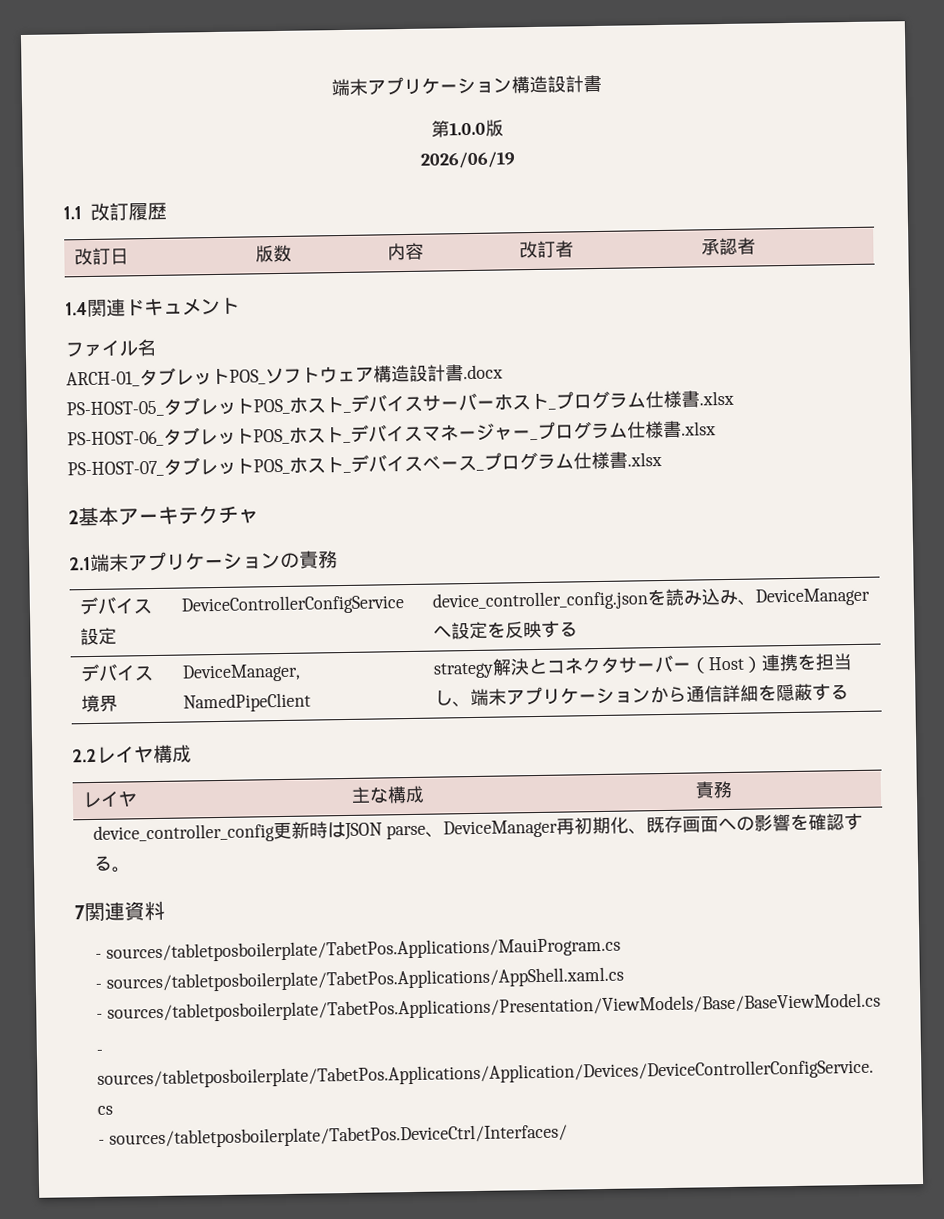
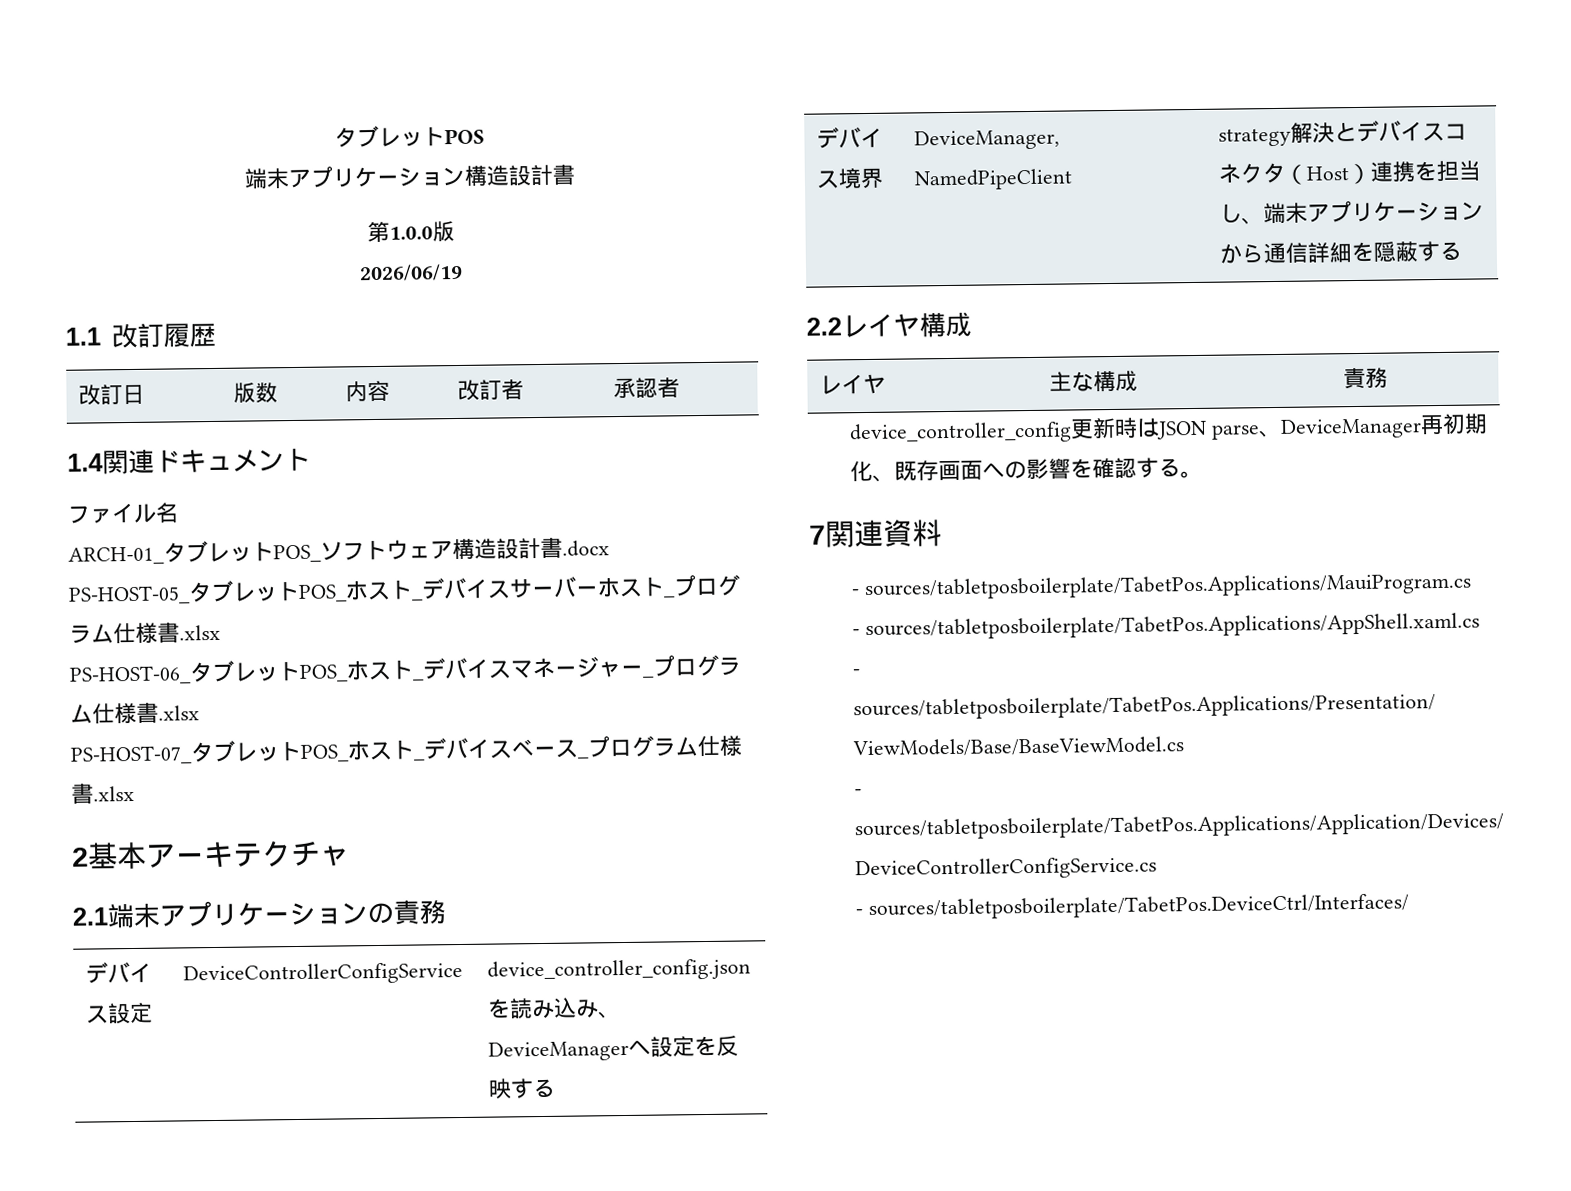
+ タブレットPOS
- デバイス境界 | DeviceManager, NamedPipeClient | strategy解決とコネクタサーバー（Host）連携を担当し、端末アプリケーションから通信詳細を隠蔽する
+ デバイス境界 | DeviceManager, NamedPipeClient | strategy解決とデバイスコネクタ（Host）連携を担当し、端末アプリケーションから通信詳細を隠蔽する

